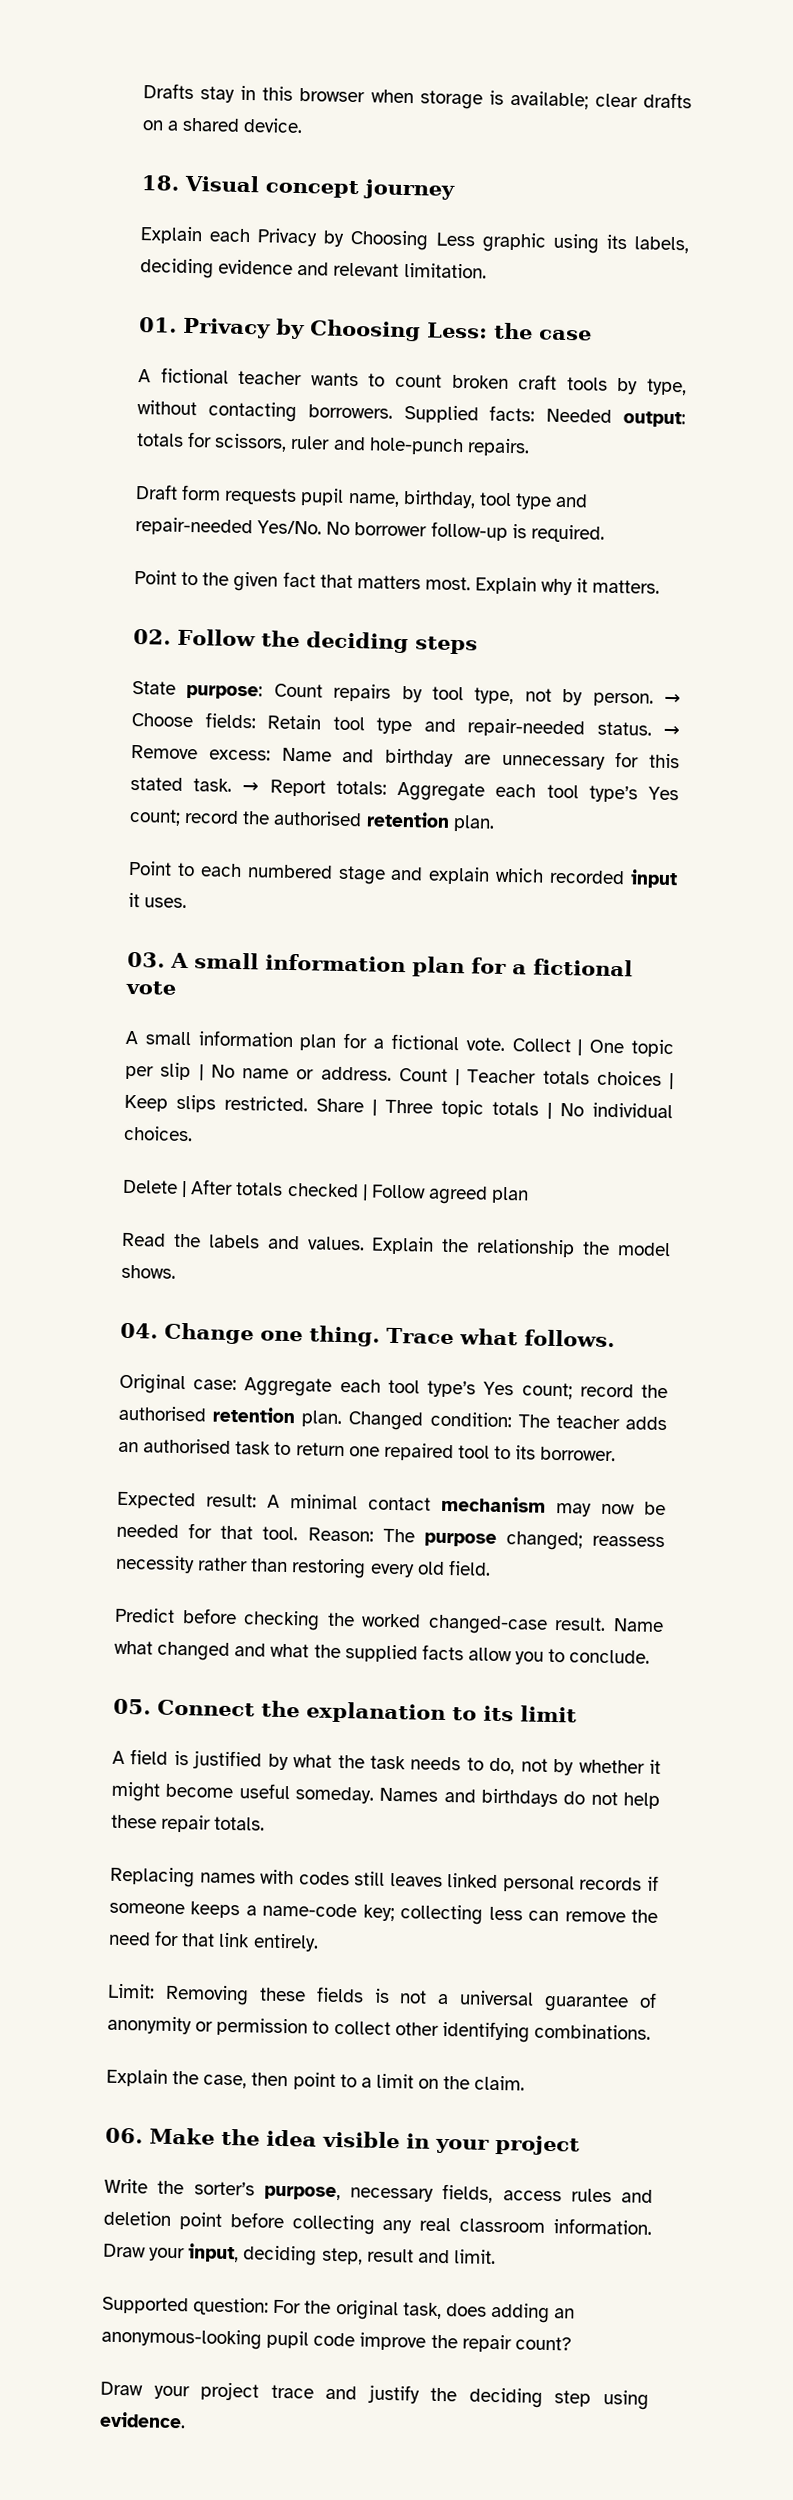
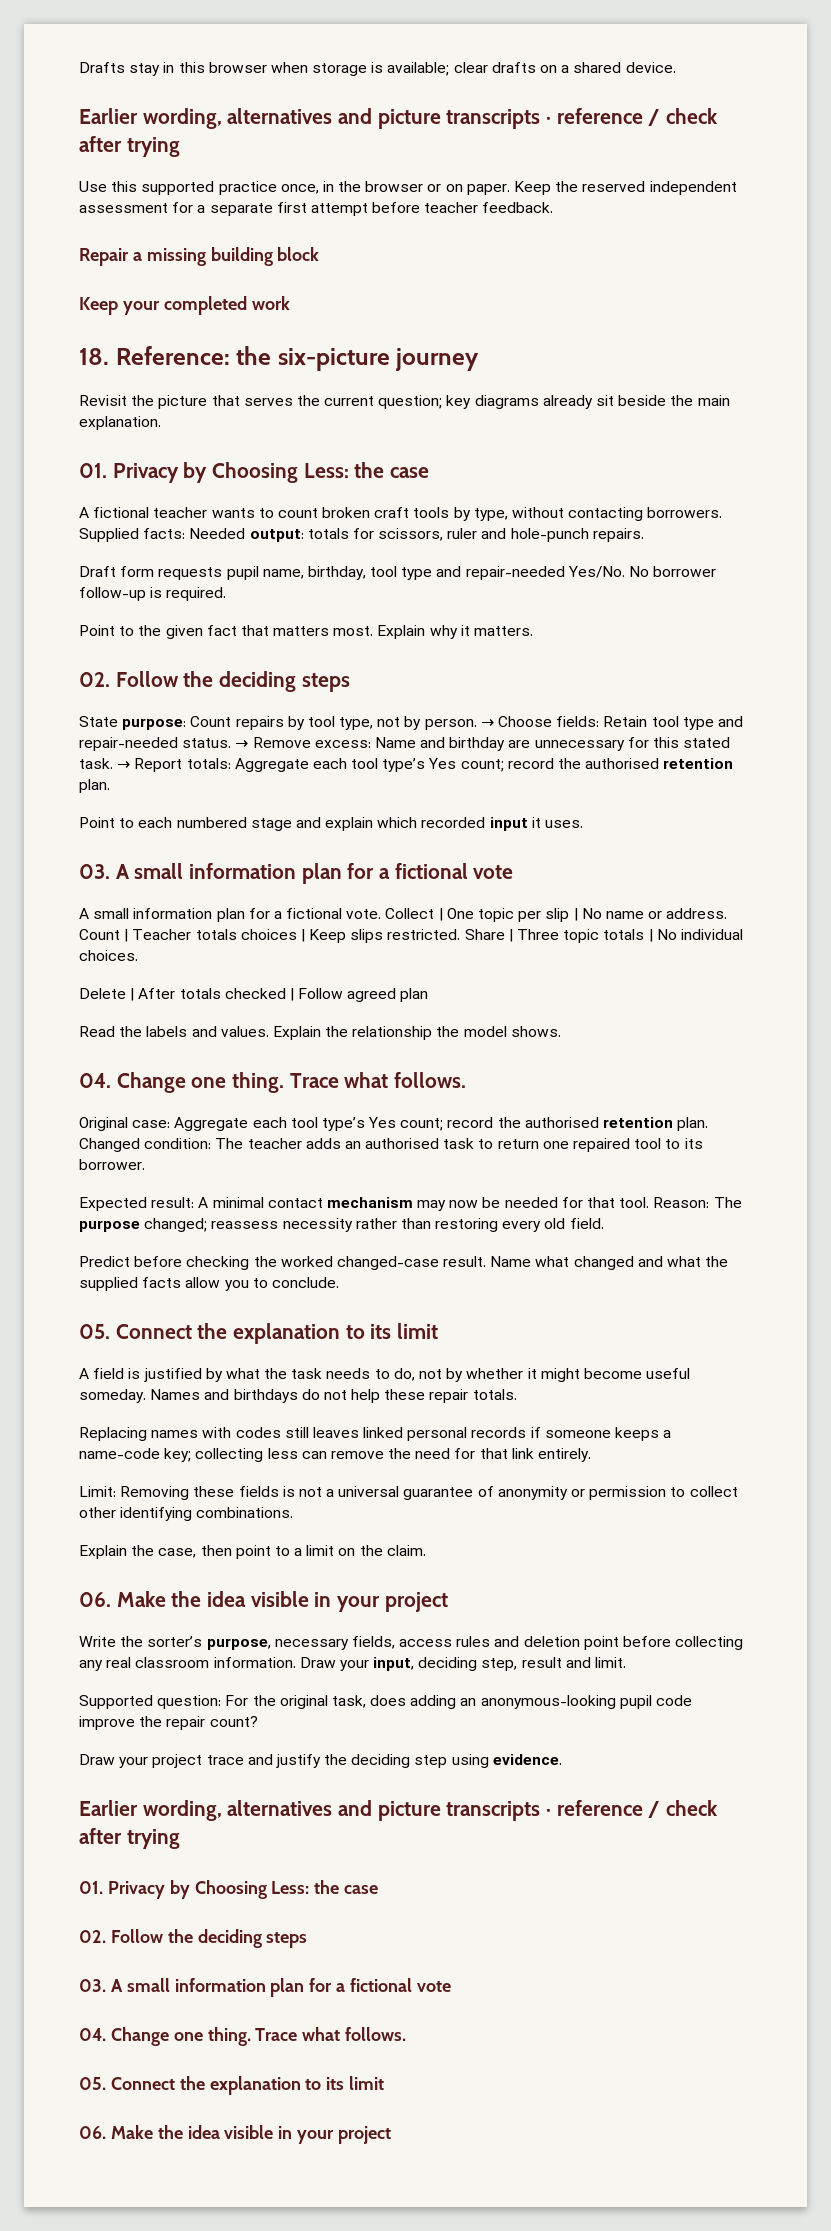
  Drafts stay in this browser when storage is available; clear drafts on a shared device.
- 18. Visual concept journey
- Explain each Privacy by Choosing Less graphic using its labels, deciding evidence and relevant limitation.
+ Earlier wording, alternatives and picture transcripts · reference / check after trying
+ Use this supported practice once, in the browser or on paper. Keep the reserved independent assessment for a separate first attempt before teacher feedback.
+ Repair a missing building block
+ Keep your completed work
+ 18. Reference: the six-picture journey
+ Revisit the picture that serves the current question; key diagrams already sit beside the main explanation.
  Draw your project trace and justify the deciding step using evidence.
+ Earlier wording, alternatives and picture transcripts · reference / check after trying
+ 01. Privacy by Choosing Less: the case
+ 02. Follow the deciding steps
+ 03. A small information plan for a fictional vote
+ 04. Change one thing. Trace what follows.
+ 05. Connect the explanation to its limit
+ 06. Make the idea visible in your project

